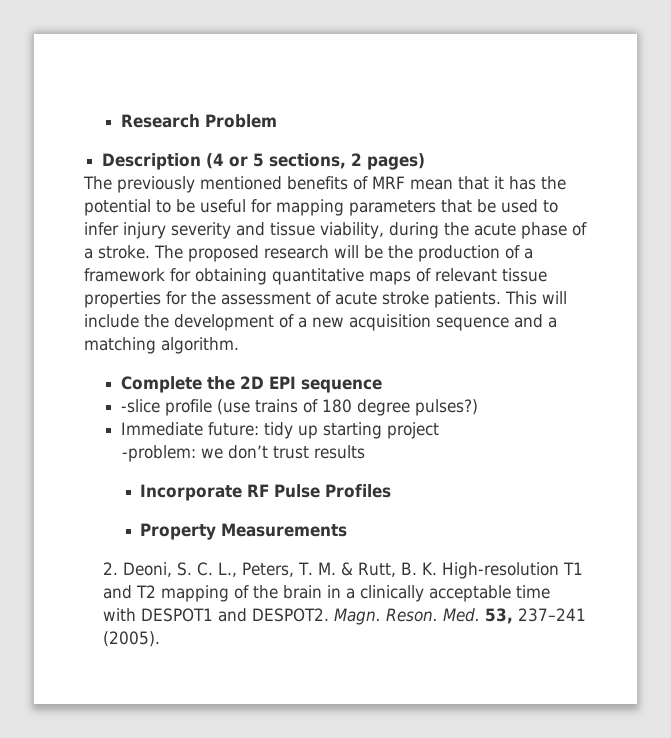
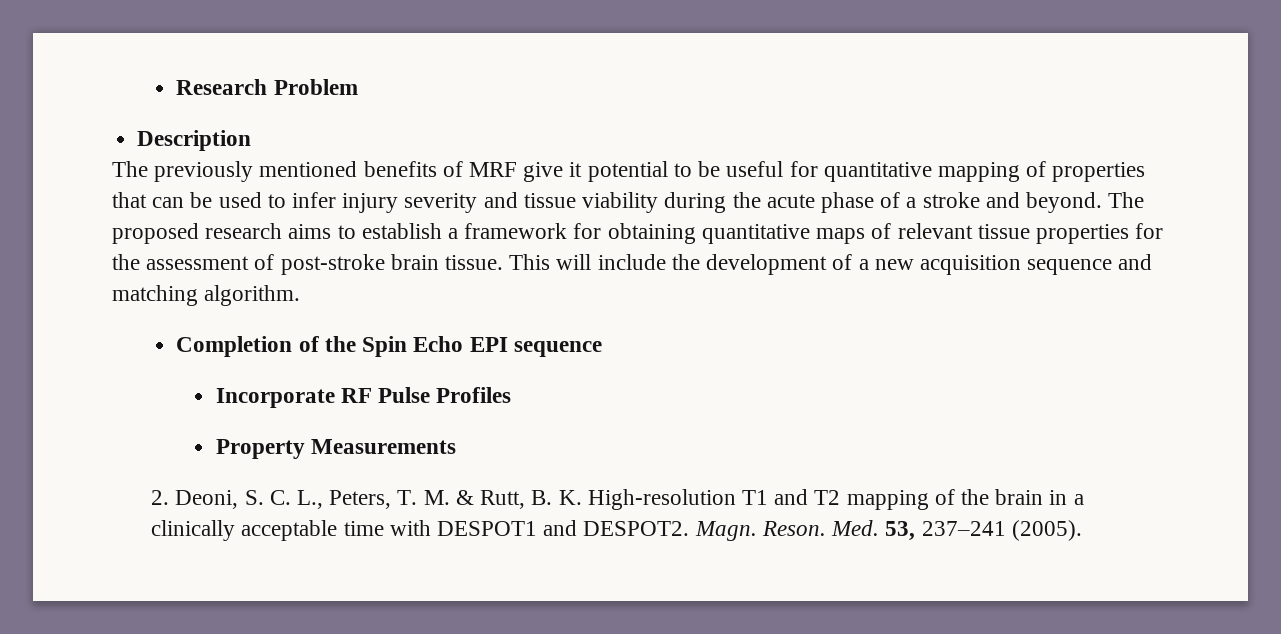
- Description (4 or 5 sections, 2 pages)
+ Description
- The previously mentioned benefits of MRF mean that it has the potential to be useful for mapping parameters that be used to infer injury severity and tissue viability, during the acute phase of a stroke. The proposed research will be the production of a framework for obtaining quantitative maps of relevant tissue properties for the assessment of acute stroke patients.
+ The previously mentioned benefits of MRF give it potential to be useful for quantitative mapping of properties that can be used to infer injury severity and tissue viability during the acute phase of a stroke and beyond. The proposed research aims to establish a framework for obtaining quantitative maps of relevant tissue properties for the assessment of post-stroke brain tissue.
- This will include the development of a new acquisition sequence and a matching algorithm.
+ This will include the development of a new acquisition sequence and matching algorithm.
- Complete the 2D EPI sequence
- -slice profile (use trains of 180 degree pulses?)
- Immediate future: tidy up starting project
- -problem: we don’t trust results
+ Completion of the Spin Echo EPI sequence

